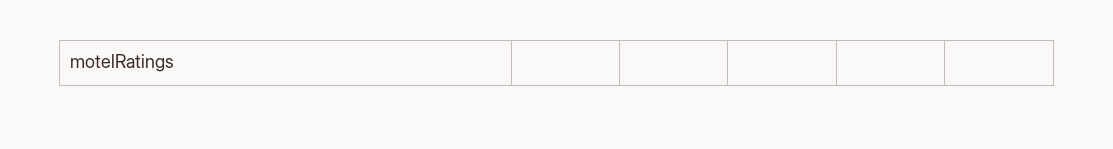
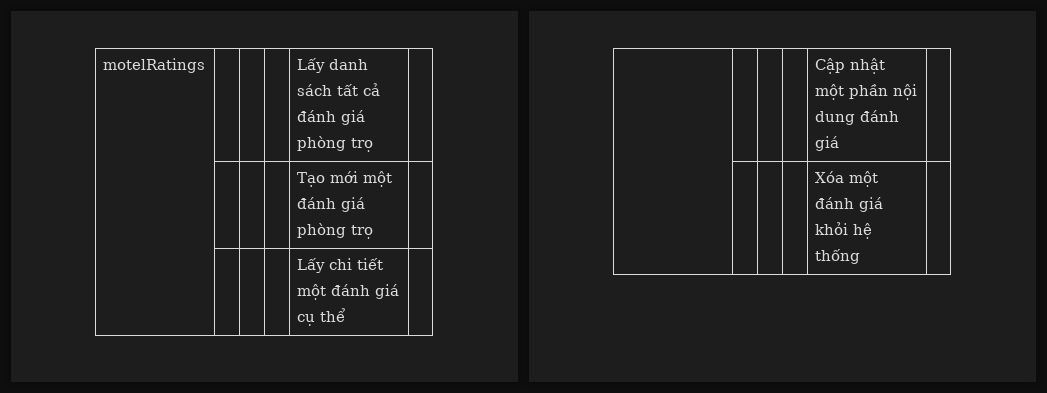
- motelRatings | | | | |
+ motelRatings | | | | Lấy danh sách tất cả đánh giá phòng trọ |
+ | | | | Tạo mới một đánh giá phòng trọ |
+ | | | | Lấy chi tiết một đánh giá cụ thể |
+ | | | | Cập nhật một phần nội dung đánh giá |
+ | | | | Xóa một đánh giá khỏi hệ thống |

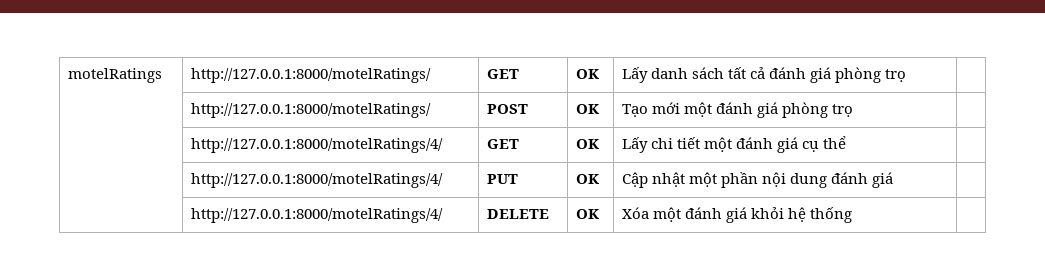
- motelRatings | | | | Lấy danh sách tất cả đánh giá phòng trọ |
+ motelRatings | http://127.0.0.1:8000/motelRatings/ | GET | OK | Lấy danh sách tất cả đánh giá phòng trọ |
- | | | | Tạo mới một đánh giá phòng trọ |
+ | http://127.0.0.1:8000/motelRatings/ | POST | OK | Tạo mới một đánh giá phòng trọ |
- | | | | Lấy chi tiết một đánh giá cụ thể |
+ | http://127.0.0.1:8000/motelRatings/4/ | GET | OK | Lấy chi tiết một đánh giá cụ thể |
- | | | | Cập nhật một phần nội dung đánh giá |
+ | http://127.0.0.1:8000/motelRatings/4/ | PUT | OK | Cập nhật một phần nội dung đánh giá |
- | | | | Xóa một đánh giá khỏi hệ thống |
+ | http://127.0.0.1:8000/motelRatings/4/ | DELETE | OK | Xóa một đánh giá khỏi hệ thống |

